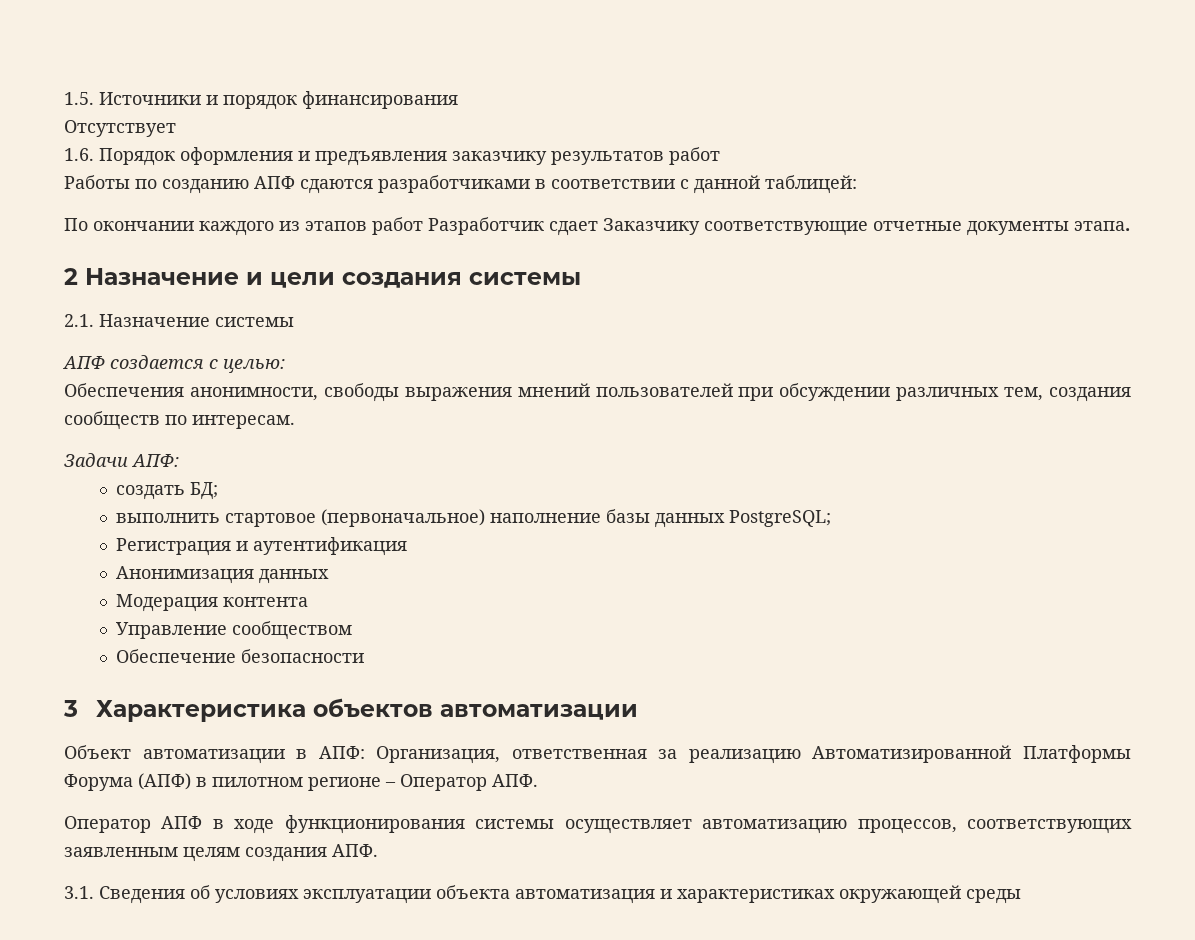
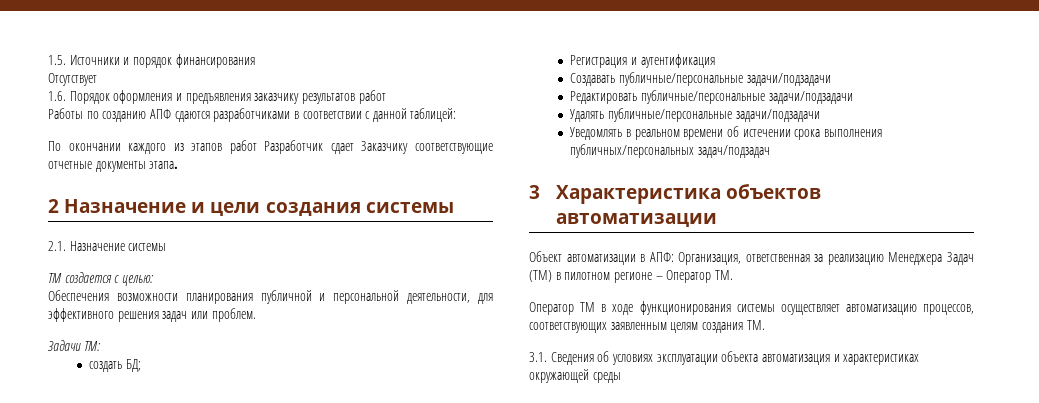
- АПФ создается с целью:
+ ТМ создается с целью:
- Обеспечения анонимности, свободы выражения мнений пользователей при обсуждении различных тем, создания сообществ по интересам.
+ Обеспечения возможности планирования публичной и персональной деятельности, для эффективного решения задач или проблем.
- Задачи АПФ:
+ Задачи ТМ:
- выполнить стартовое (первоначальное) наполнение базы данных PostgreSQL;
  Регистрация и аутентификация
- Анонимизация данных
- Модерация контента
- Управление сообществом
- Обеспечение безопасности
+ Создавать публичные/персональные задачи/подзадачи
+ Редактировать публичные/персональные задачи/подзадачи
+ Удалять публичные/персональные задачи/подзадачи
+ Уведомлять в реальном времени об истечении срока выполнения публичных/персональных задач/подзадач
- Объект автоматизации в АПФ: Организация, ответственная за реализацию Автоматизированной Платформы Форума (АПФ) в пилотном регионе – Оператор АПФ.
- Оператор АПФ в ходе функционирования системы осуществляет автоматизацию процессов, соответствующих заявленным целям создания АПФ.
+ Объект автоматизации в АПФ: Организация, ответственная за реализацию Менеджера Задач (TM) в пилотном регионе – Оператор TM.
+ Оператор TM в ходе функционирования системы осуществляет автоматизацию процессов, соответствующих заявленным целям создания TM.

